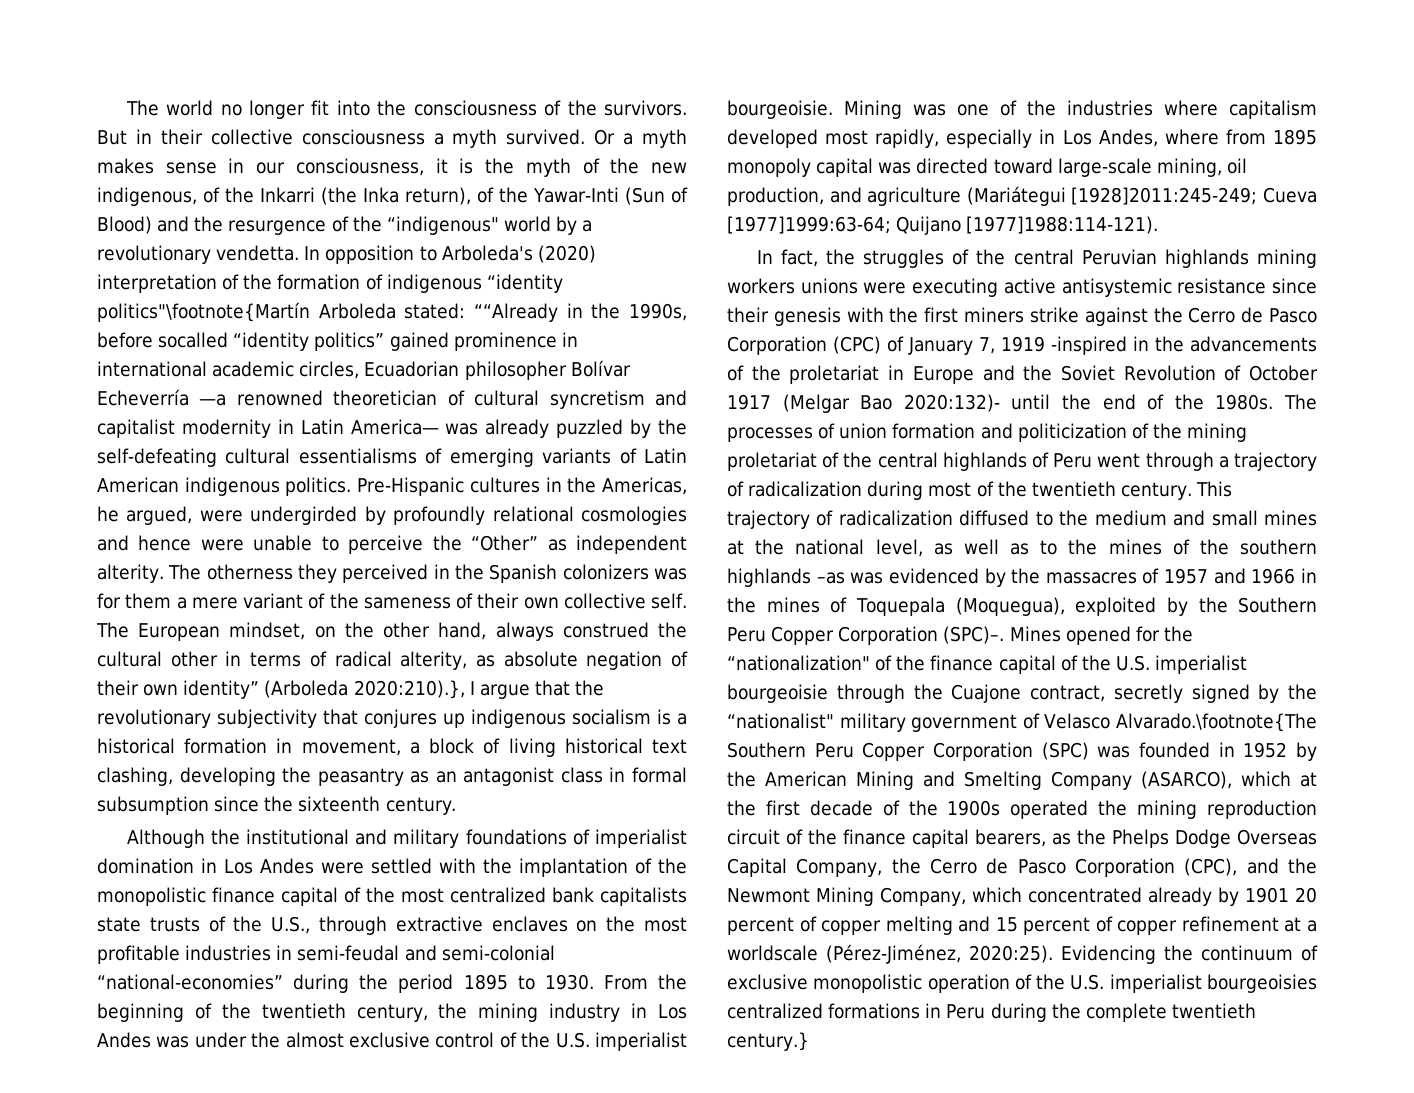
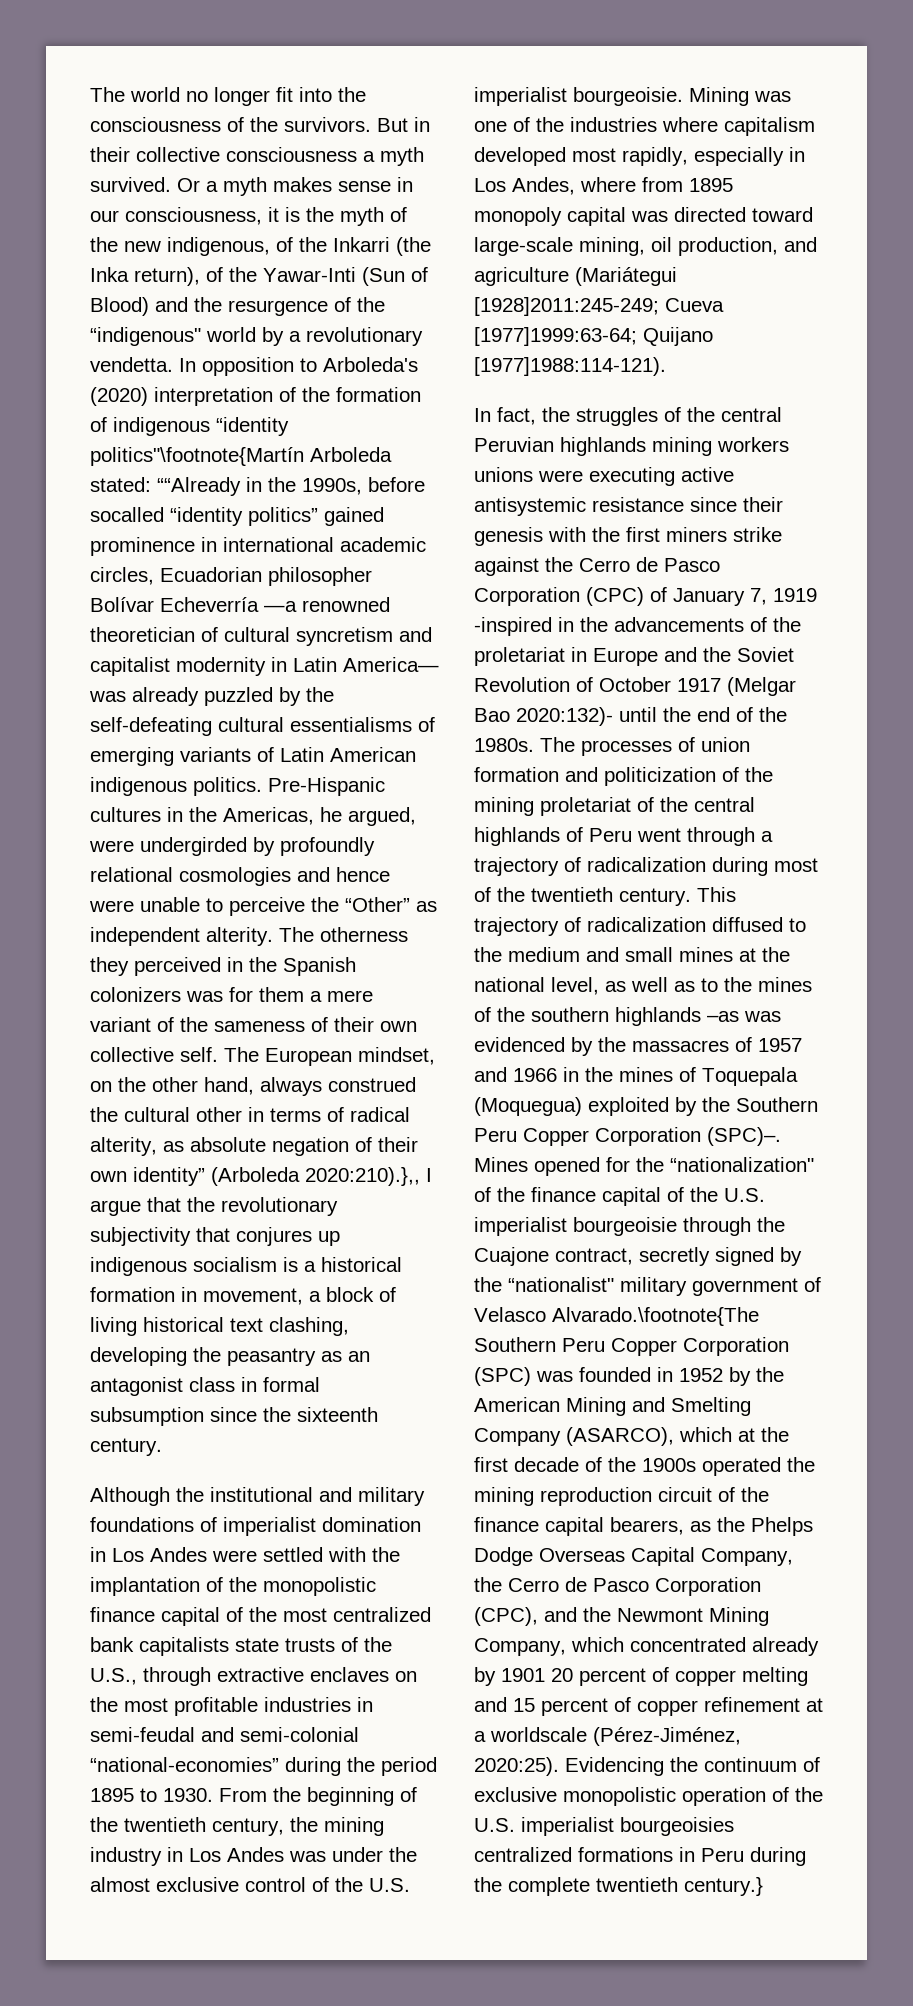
- The European mindset, on the other hand, always construed the cultural other in terms of radical alterity, as absolute negation of their own identity” (Arboleda 2020:210).}, I argue that the revolutionary subjectivity that conjures up indigenous socialism is a historical formation in movement, a block of living historical text clashing, developing the peasantry as an antagonist class in formal subsumption since the sixteenth century.
+ The European mindset, on the other hand, always construed the cultural other in terms of radical alterity, as absolute negation of their own identity” (Arboleda 2020:210).},, I argue that the revolutionary subjectivity that conjures up indigenous socialism is a historical formation in movement, a block of living historical text clashing, developing the peasantry as an antagonist class in formal subsumption since the sixteenth century.
- This trajectory of radicalization diffused to the medium and small mines at the national level, as well as to the mines of the southern highlands –as was evidenced by the massacres of 1957 and 1966 in the mines of Toquepala (Moquegua), exploited by the Southern Peru Copper Corporation (SPC)–.
+ This trajectory of radicalization diffused to the medium and small mines at the national level, as well as to the mines of the southern highlands –as was evidenced by the massacres of 1957 and 1966 in the mines of Toquepala (Moquegua) exploited by the Southern Peru Copper Corporation (SPC)–.

